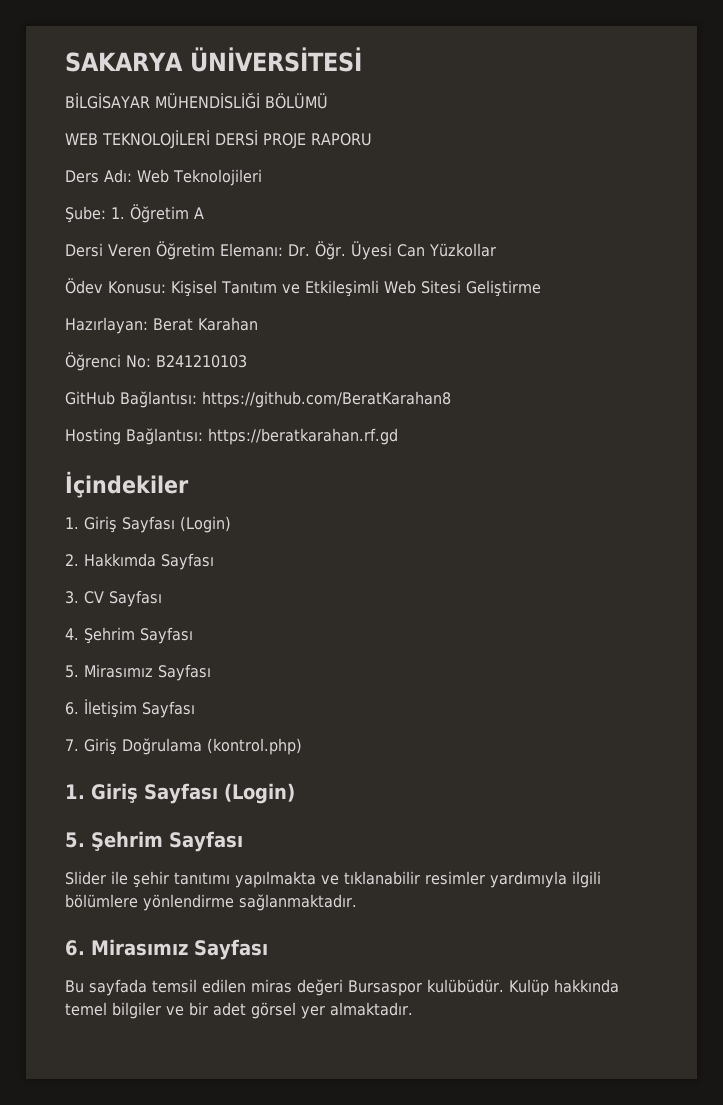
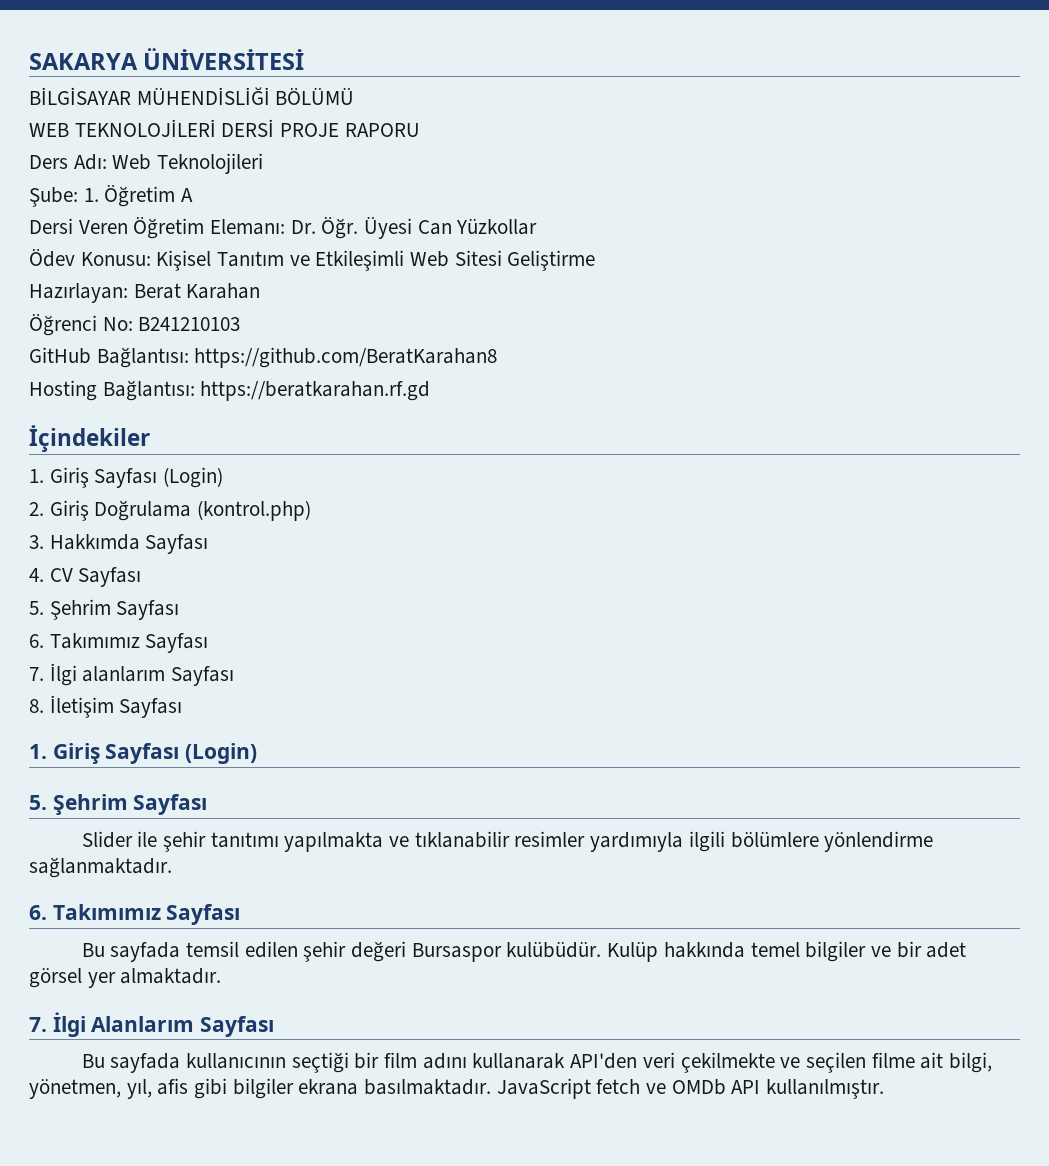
- 2. Hakkımda Sayfası
+ 2. Giriş Doğrulama (kontrol.php)
+ 3. Hakkımda Sayfası
- 3. CV Sayfası
- 4. Şehrim Sayfası
- 5. Mirasımız Sayfası
- 6. İletişim Sayfası
+ 4. CV Sayfası
+ 5. Şehrim Sayfası
+ 6. Takımımız Sayfası
- 7. Giriş Doğrulama (kontrol.php)
+ 7. İlgi alanlarım Sayfası
+ 8. İletişim Sayfası
  Slider ile şehir tanıtımı yapılmakta ve tıklanabilir resimler yardımıyla ilgili bölümlere yönlendirme sağlanmaktadır.
- 6. Mirasımız Sayfası
+ 6. Takımımız Sayfası
- Bu sayfada temsil edilen miras değeri Bursaspor kulübüdür.
+ Bu sayfada temsil edilen şehir değeri Bursaspor kulübüdür.
+ 7. İlgi Alanlarım Sayfası
+ Bu sayfada kullanıcının seçtiği bir film adını kullanarak API'den veri çekilmekte ve seçilen filme ait bilgi, yönetmen, yıl, afis gibi bilgiler ekrana basılmaktadır. JavaScript fetch ve OMDb API kullanılmıştır.

